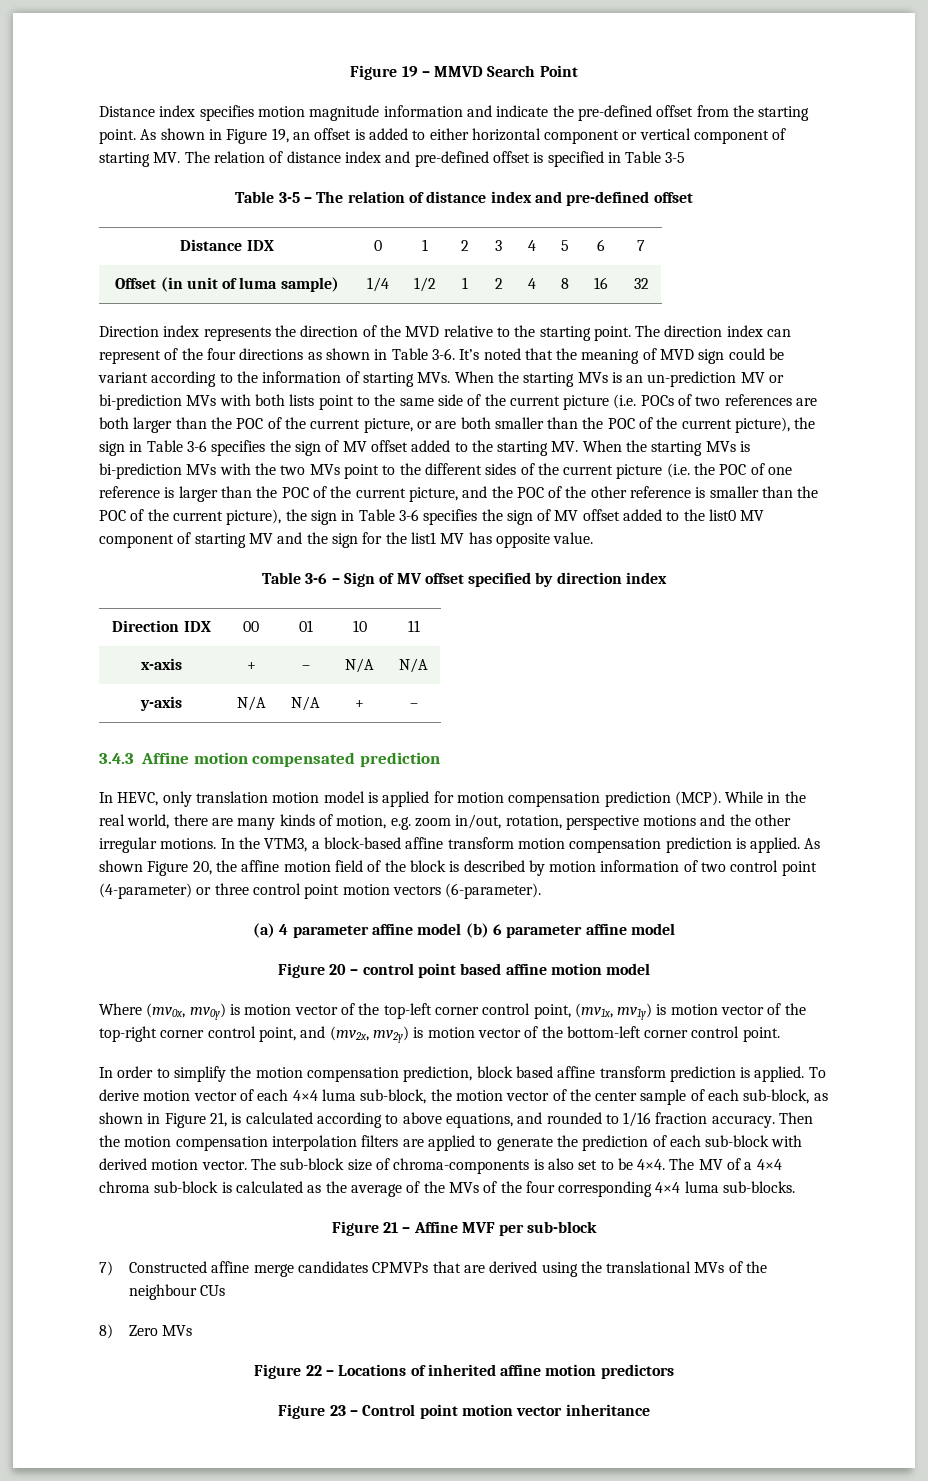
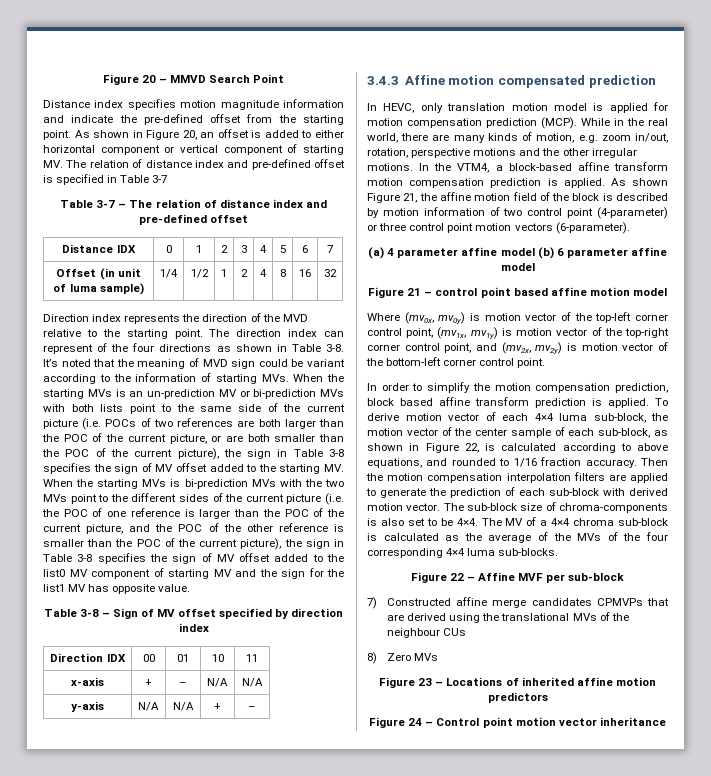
- Figure 19 – MMVD Search Point
+ Figure 20 – MMVD Search Point
- As shown in Figure 19, an offset is added to either horizontal component or vertical component of starting MV. The relation of distance index and pre-defined offset is specified in Table 3-5
- Table 3-5 – The relation of distance index and pre-defined offset
+ As shown in Figure 20, an offset is added to either horizontal component or vertical component of starting MV. The relation of distance index and pre-defined offset is specified in Table 3-7
+ Table 3-7 – The relation of distance index and pre-defined offset
- The direction index can represent of the four directions as shown in Table 3-6.
+ The direction index can represent of the four directions as shown in Table 3-8.
- It’s noted that the meaning of MVD sign could be variant according to the information of starting MVs. When the starting MVs is an un-prediction MV or bi-prediction MVs with both lists point to the same side of the current picture (i.e. POCs of two references are both larger than the POC of the current picture, or are both smaller than the POC of the current picture), the sign in Table 3-6 specifies the sign of MV offset added to the starting MV. When the starting MVs is bi-prediction MVs with the two MVs point to the different sides of the current picture (i.e. the POC of one reference is larger than the POC of the current picture, and the POC of the other reference is smaller than the POC of the current picture), the sign in Table 3-6 specifies the sign of MV offset added to the list0 MV component of starting MV and the sign for the list1 MV has opposite value.
+ It’s noted that the meaning of MVD sign could be variant according to the information of starting MVs. When the starting MVs is an un-prediction MV or bi-prediction MVs with both lists point to the same side of the current picture (i.e. POCs of two references are both larger than the POC of the current picture, or are both smaller than the POC of the current picture), the sign in Table 3-8 specifies the sign of MV offset added to the starting MV. When the starting MVs is bi-prediction MVs with the two MVs point to the different sides of the current picture (i.e. the POC of one reference is larger than the POC of the current picture, and the POC of the other reference is smaller than the POC of the current picture), the sign in Table 3-8 specifies the sign of MV offset added to the list0 MV component of starting MV and the sign for the list1 MV has opposite value.
- Table 3-6 – Sign of MV offset specified by direction index
+ Table 3-8 – Sign of MV offset specified by direction index
- In the VTM3, a block-based affine transform motion compensation prediction is applied.
+ In the VTM4, a block-based affine transform motion compensation prediction is applied.
- As shown Figure 20, the affine motion field of the block is described by motion information of two control point (4-parameter) or three control point motion vectors (6-parameter).
+ As shown Figure 21, the affine motion field of the block is described by motion information of two control point (4-parameter) or three control point motion vectors (6-parameter).
- Figure 20 – control point based affine motion model
+ Figure 21 – control point based affine motion model
- To derive motion vector of each 4×4 luma sub-block, the motion vector of the center sample of each sub-block, as shown in Figure 21, is calculated according to above equations, and rounded to 1/16 fraction accuracy.
+ To derive motion vector of each 4×4 luma sub-block, the motion vector of the center sample of each sub-block, as shown in Figure 22, is calculated according to above equations, and rounded to 1/16 fraction accuracy.
- Figure 21 – Affine MVF per sub-block
+ Figure 22 – Affine MVF per sub-block
- Figure 22 – Locations of inherited affine motion predictors
+ Figure 23 – Locations of inherited affine motion predictors
- Figure 23 – Control point motion vector inheritance
+ Figure 24 – Control point motion vector inheritance

